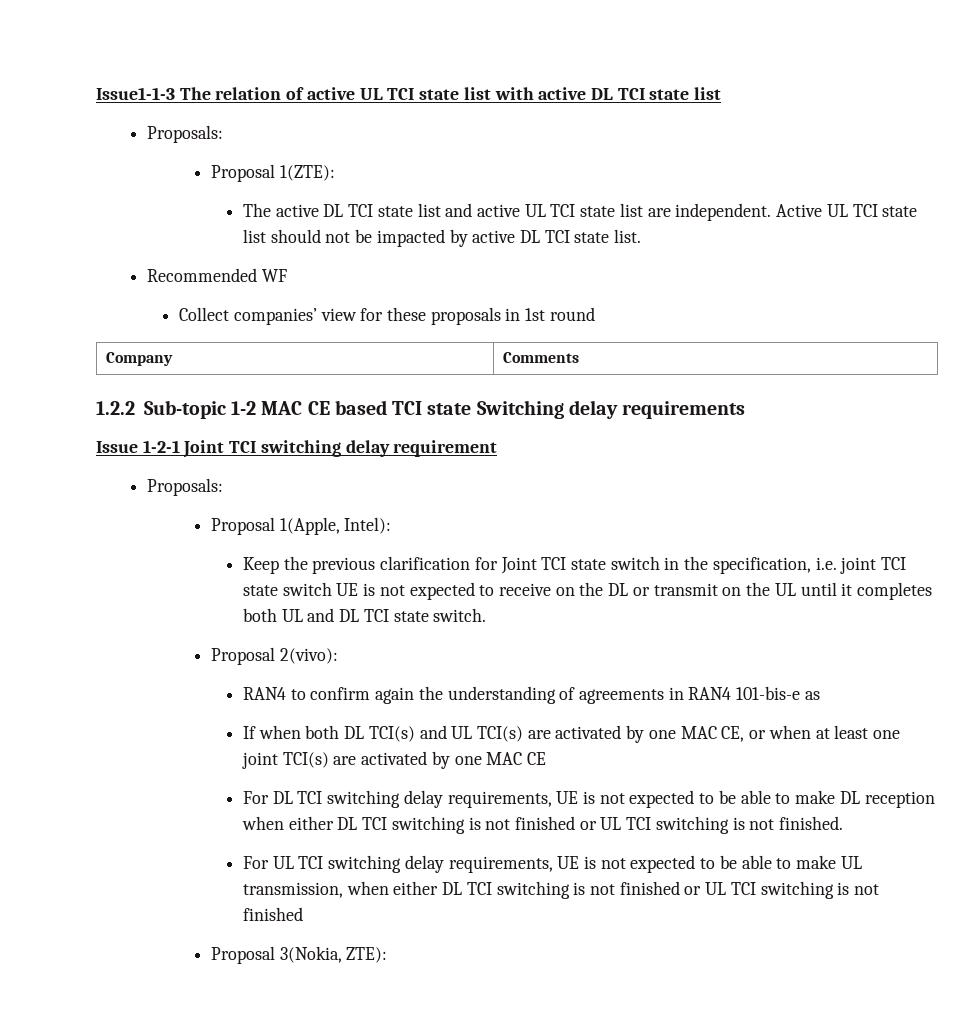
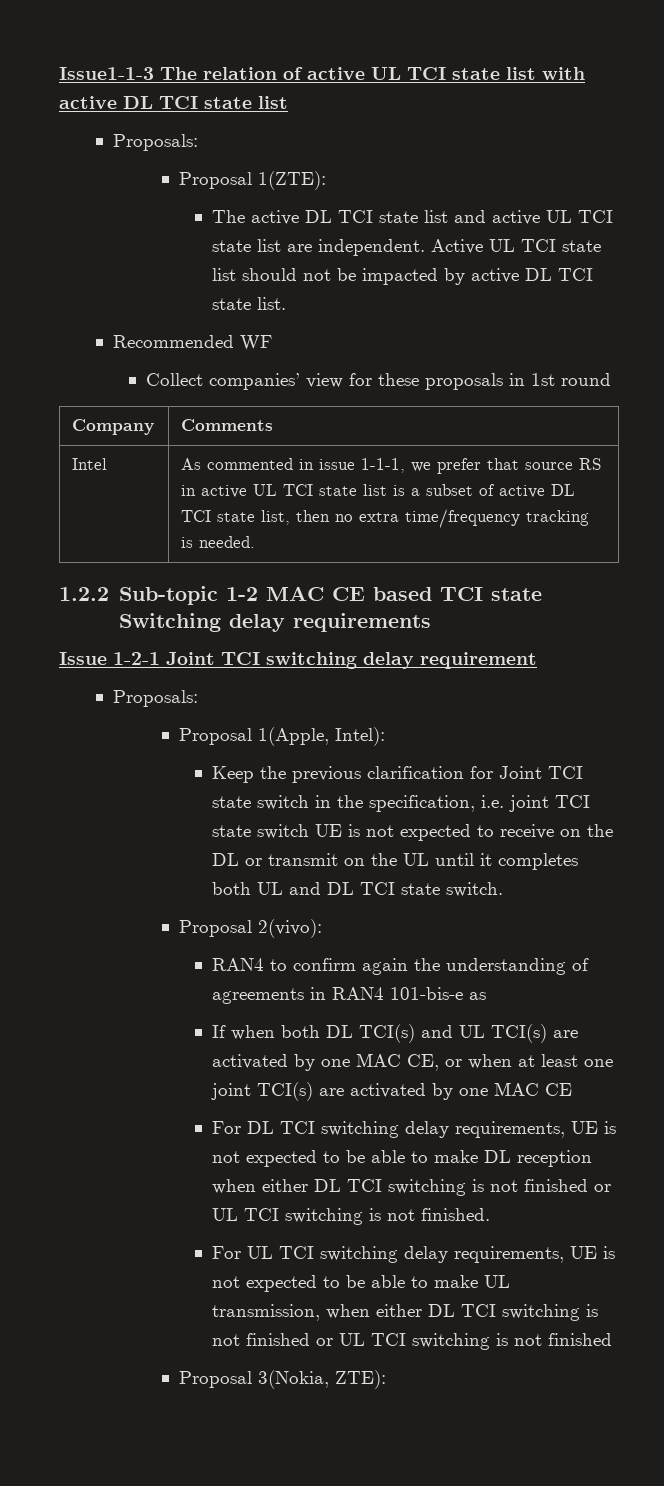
+ Intel | As commented in issue 1-1-1, we prefer that source RS in active UL TCI state list is a subset of active DL TCI state list, then no extra time/frequency tracking is needed.

